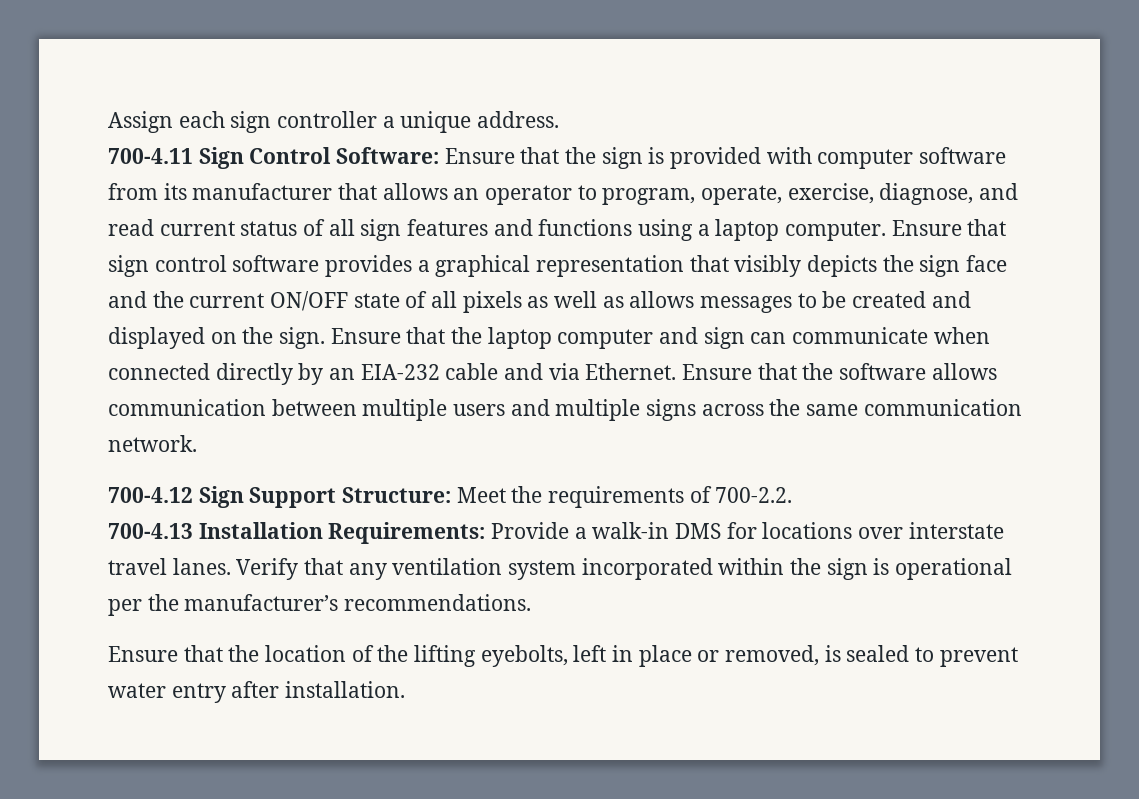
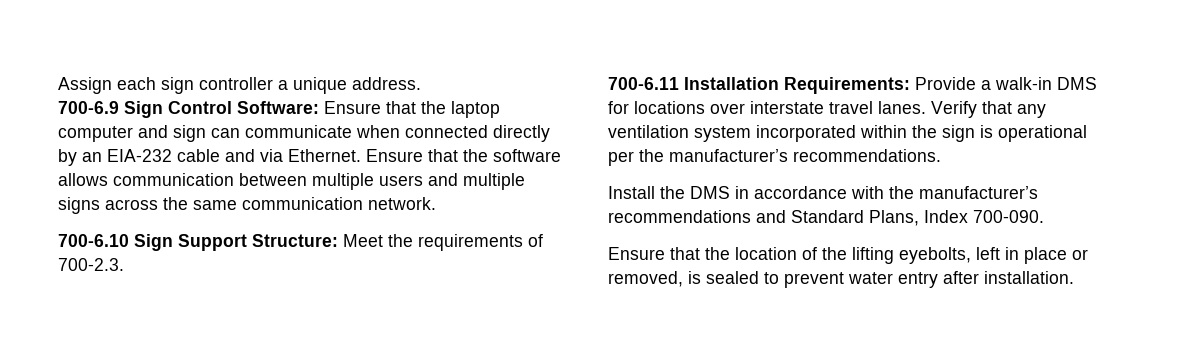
- 700-4.11 Sign Control Software: Ensure that the sign is provided with computer software from its manufacturer that allows an operator to program, operate, exercise, diagnose, and read current status of all sign features and functions using a laptop computer. Ensure that sign control software provides a graphical representation that visibly depicts the sign face and the current ON/OFF state of all pixels as well as allows messages to be created and displayed on the sign. Ensure that the laptop computer and sign can communicate when connected directly by an EIA-232 cable and via Ethernet.
+ 700-6.9 Sign Control Software: Ensure that the laptop computer and sign can communicate when connected directly by an EIA-232 cable and via Ethernet.
- 700-4.12 Sign Support Structure: Meet the requirements of 700-2.2.
- 700-4.13 Installation Requirements: Provide a walk-in DMS for locations over interstate travel lanes.
+ 700-6.10 Sign Support Structure: Meet the requirements of 700-2.3.
+ 700-6.11 Installation Requirements: Provide a walk-in DMS for locations over interstate travel lanes.
+ Install the DMS in accordance with the manufacturer’s recommendations and Standard Plans, Index 700-090.

